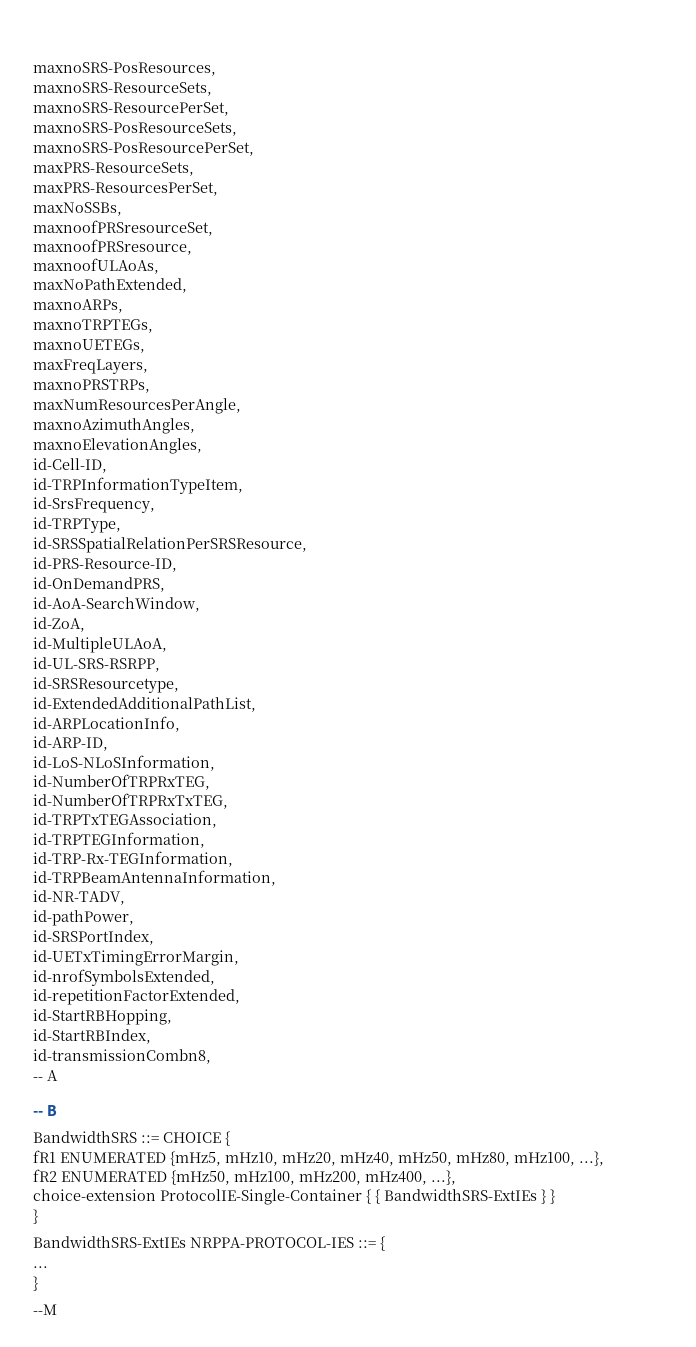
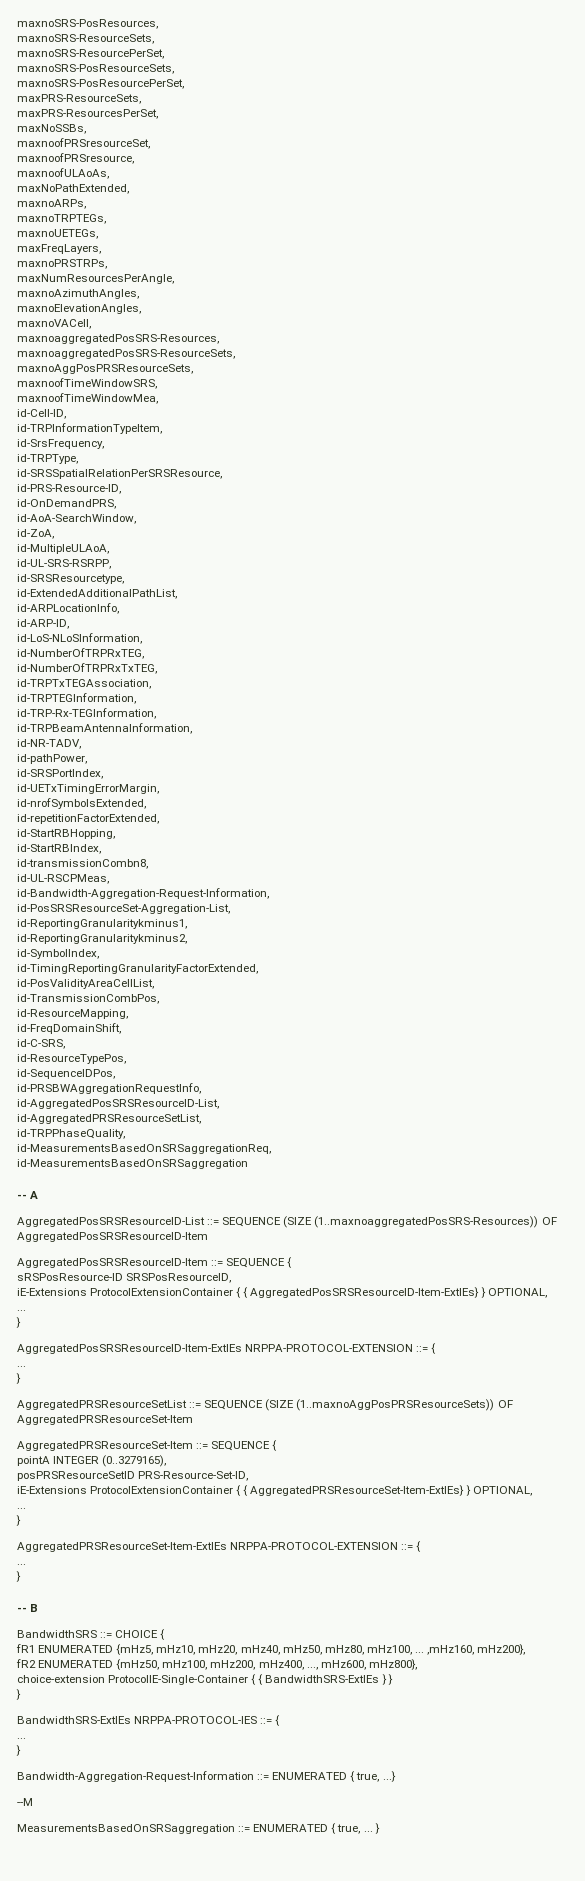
+ maxnoVACell,
+ maxnoaggregatedPosSRS-Resources,
+ maxnoaggregatedPosSRS-ResourceSets,
+ maxnoAggPosPRSResourceSets,
+ maxnoofTimeWindowSRS,
+ maxnoofTimeWindowMea,
+ id-UL-RSCPMeas,
+ id-Bandwidth-Aggregation-Request-Information,
+ id-PosSRSResourceSet-Aggregation-List,
+ id-ReportingGranularitykminus1,
+ id-ReportingGranularitykminus2,
+ id-SymbolIndex,
+ id-TimingReportingGranularityFactorExtended,
+ id-PosValidityAreaCellList,
+ id-TransmissionCombPos,
+ id-ResourceMapping,
+ id-FreqDomainShift,
+ id-C-SRS,
+ id-ResourceTypePos,
+ id-SequenceIDPos,
+ id-PRSBWAggregationRequestInfo,
+ id-AggregatedPosSRSResourceID-List,
+ id-AggregatedPRSResourceSetList,
+ id-TRPPhaseQuality,
+ id-MeasurementsBasedOnSRSaggregationReq,
+ id-MeasurementsBasedOnSRSaggregation
  -- A
+ AggregatedPosSRSResourceID-List ::= SEQUENCE (SIZE (1..maxnoaggregatedPosSRS-Resources)) OF AggregatedPosSRSResourceID-Item
+ AggregatedPosSRSResourceID-Item ::= SEQUENCE {
+ sRSPosResource-ID SRSPosResourceID,
+ iE-Extensions ProtocolExtensionContainer { { AggregatedPosSRSResourceID-Item-ExtIEs} } OPTIONAL,
+ ...
+ }
+ AggregatedPosSRSResourceID-Item-ExtIEs NRPPA-PROTOCOL-EXTENSION ::= {
+ ...
+ }
+ AggregatedPRSResourceSetList ::= SEQUENCE (SIZE (1..maxnoAggPosPRSResourceSets)) OF AggregatedPRSResourceSet-Item
+ AggregatedPRSResourceSet-Item ::= SEQUENCE {
+ pointA INTEGER (0..3279165),
+ posPRSResourceSetID PRS-Resource-Set-ID,
+ iE-Extensions ProtocolExtensionContainer { { AggregatedPRSResourceSet-Item-ExtIEs} } OPTIONAL,
+ ...
+ }
+ AggregatedPRSResourceSet-Item-ExtIEs NRPPA-PROTOCOL-EXTENSION ::= {
+ ...
+ }
- fR1 ENUMERATED {mHz5, mHz10, mHz20, mHz40, mHz50, mHz80, mHz100, ...},
+ fR1 ENUMERATED {mHz5, mHz10, mHz20, mHz40, mHz50, mHz80, mHz100, ... ,mHz160, mHz200},
- fR2 ENUMERATED {mHz50, mHz100, mHz200, mHz400, ...},
+ fR2 ENUMERATED {mHz50, mHz100, mHz200, mHz400, ..., mHz600, mHz800},
+ Bandwidth-Aggregation-Request-Information ::= ENUMERATED { true, ...}
  --M
+ MeasurementsBasedOnSRSaggregation ::= ENUMERATED { true, ... }

